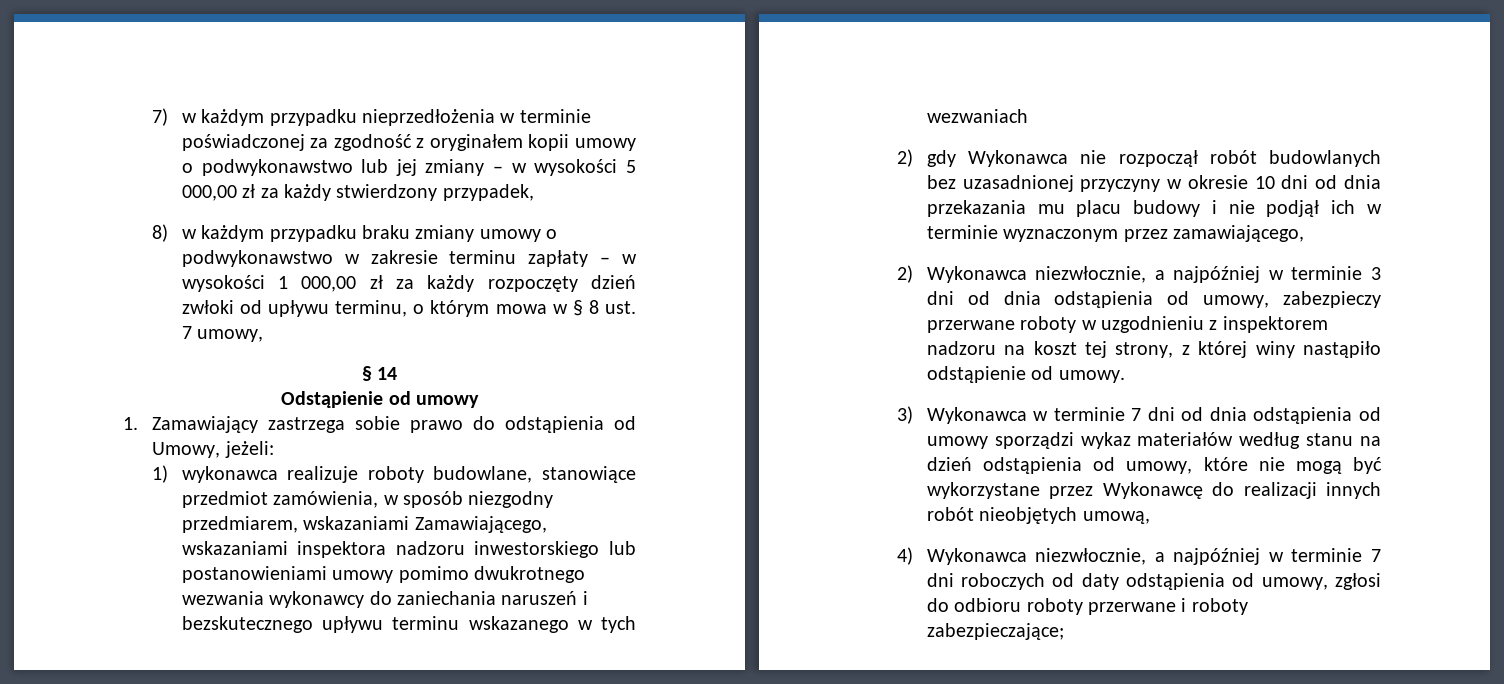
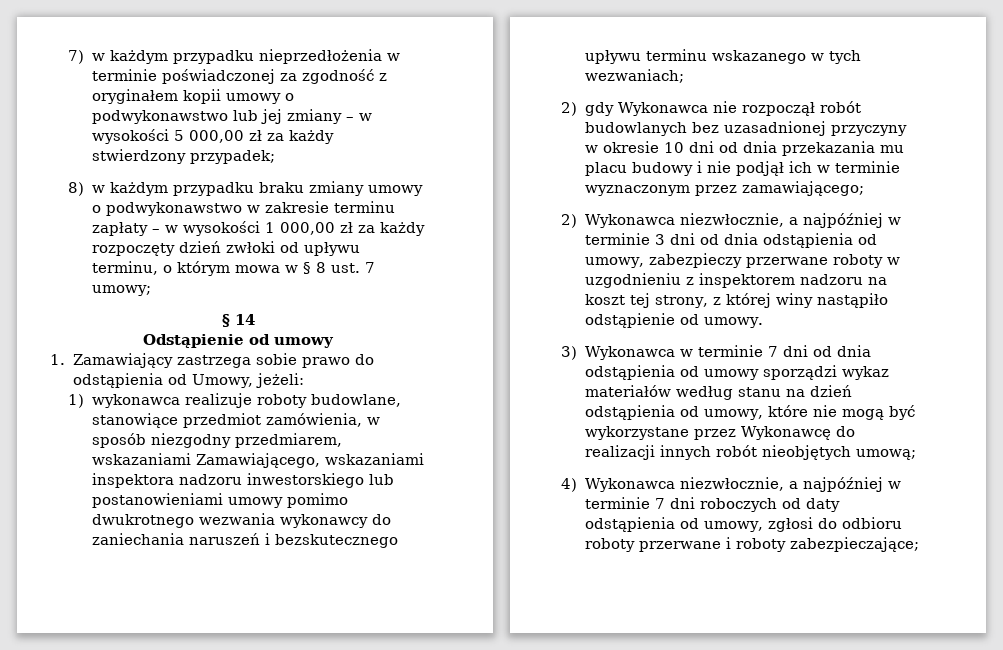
- 7) w każdym przypadku nieprzedłożenia w terminie poświadczonej za zgodność z oryginałem kopii umowy o podwykonawstwo lub jej zmiany – w wysokości 5 000,00 zł za każdy stwierdzony przypadek,
+ 7) w każdym przypadku nieprzedłożenia w terminie poświadczonej za zgodność z oryginałem kopii umowy o podwykonawstwo lub jej zmiany – w wysokości 5 000,00 zł za każdy stwierdzony przypadek;
- 8) w każdym przypadku braku zmiany umowy o podwykonawstwo w zakresie terminu zapłaty – w wysokości 1 000,00 zł za każdy rozpoczęty dzień zwłoki od upływu terminu, o którym mowa w § 8 ust. 7 umowy,
+ 8) w każdym przypadku braku zmiany umowy o podwykonawstwo w zakresie terminu zapłaty – w wysokości 1 000,00 zł za każdy rozpoczęty dzień zwłoki od upływu terminu, o którym mowa w § 8 ust. 7 umowy;
- 1) wykonawca realizuje roboty budowlane, stanowiące przedmiot zamówienia, w sposób niezgodny przedmiarem, wskazaniami Zamawiającego, wskazaniami inspektora nadzoru inwestorskiego lub postanowieniami umowy pomimo dwukrotnego wezwania wykonawcy do zaniechania naruszeń i bezskutecznego upływu terminu wskazanego w tych wezwaniach
+ 1) wykonawca realizuje roboty budowlane, stanowiące przedmiot zamówienia, w sposób niezgodny przedmiarem, wskazaniami Zamawiającego, wskazaniami inspektora nadzoru inwestorskiego lub postanowieniami umowy pomimo dwukrotnego wezwania wykonawcy do zaniechania naruszeń i bezskutecznego upływu terminu wskazanego w tych wezwaniach;
- 2) gdy Wykonawca nie rozpoczął robót budowlanych bez uzasadnionej przyczyny w okresie 10 dni od dnia przekazania mu placu budowy i nie podjął ich w terminie wyznaczonym przez zamawiającego,
+ 2) gdy Wykonawca nie rozpoczął robót budowlanych bez uzasadnionej przyczyny w okresie 10 dni od dnia przekazania mu placu budowy i nie podjął ich w terminie wyznaczonym przez zamawiającego;
- 3) Wykonawca w terminie 7 dni od dnia odstąpienia od umowy sporządzi wykaz materiałów według stanu na dzień odstąpienia od umowy, które nie mogą być wykorzystane przez Wykonawcę do realizacji innych robót nieobjętych umową,
+ 3) Wykonawca w terminie 7 dni od dnia odstąpienia od umowy sporządzi wykaz materiałów według stanu na dzień odstąpienia od umowy, które nie mogą być wykorzystane przez Wykonawcę do realizacji innych robót nieobjętych umową;

